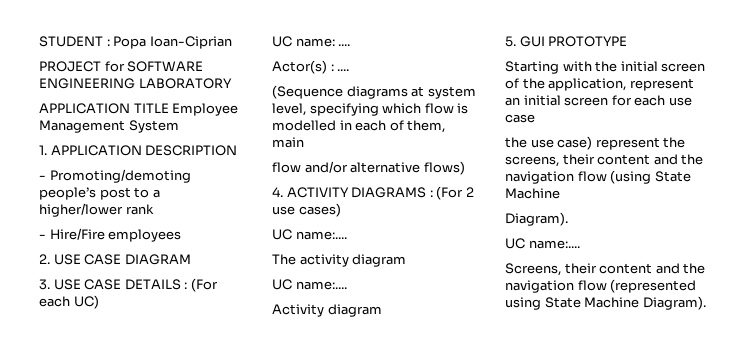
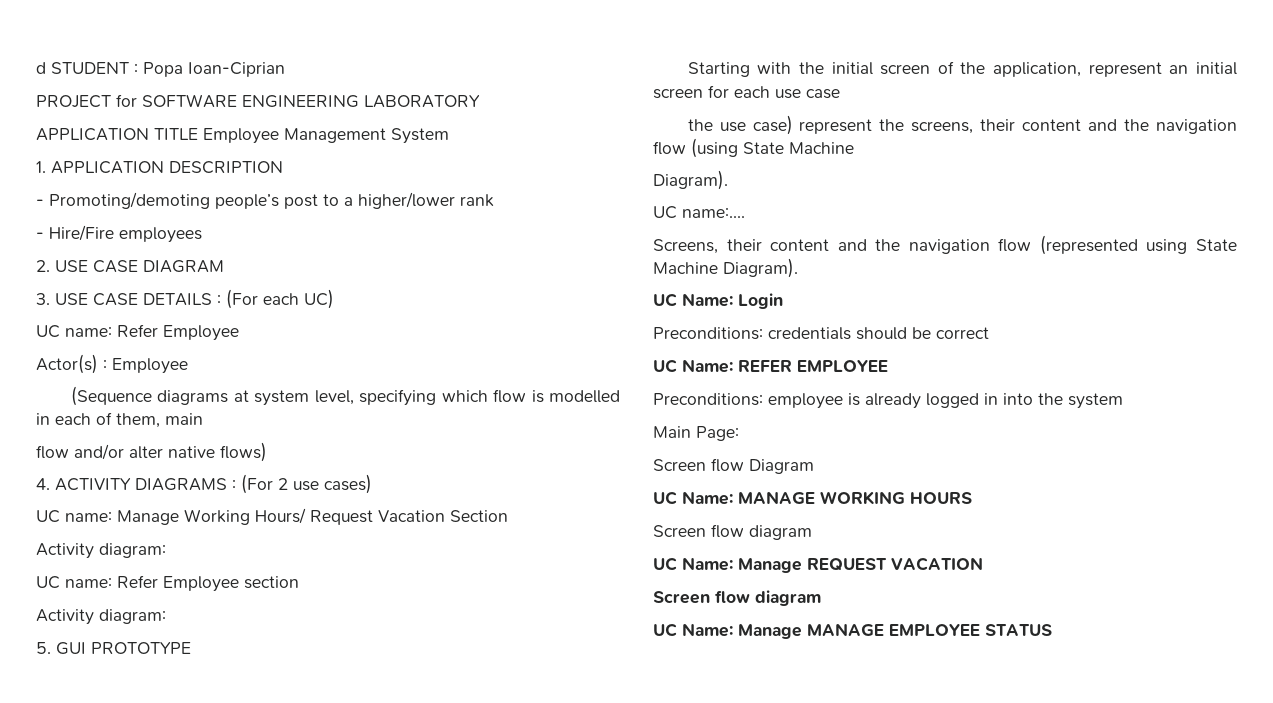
- STUDENT : Popa Ioan-Ciprian
+ d STUDENT : Popa Ioan-Ciprian
  3. USE CASE DETAILS : (For each UC)
- UC name: ....
+ UC name: Refer Employee
- Actor(s) : ....
+ Actor(s) : Employee
- flow and/or alternative flows)
+ flow and/or alter native flows)
  4. ACTIVITY DIAGRAMS : (For 2 use cases)
- UC name:....
- The activity diagram
- UC name:....
- Activity diagram
+ UC name: Manage Working Hours/ Request Vacation Section
+ Activity diagram:
+ UC name: Refer Employee section
+ Activity diagram:
+ UC Name: Login
+ Preconditions: credentials should be correct
+ UC Name: REFER EMPLOYEE
+ Preconditions: employee is already logged in into the system
+ Main Page:
+ Screen flow Diagram
+ UC Name: MANAGE WORKING HOURS
+ Screen flow diagram
+ UC Name: Manage REQUEST VACATION
+ Screen flow diagram
+ UC Name: Manage MANAGE EMPLOYEE STATUS

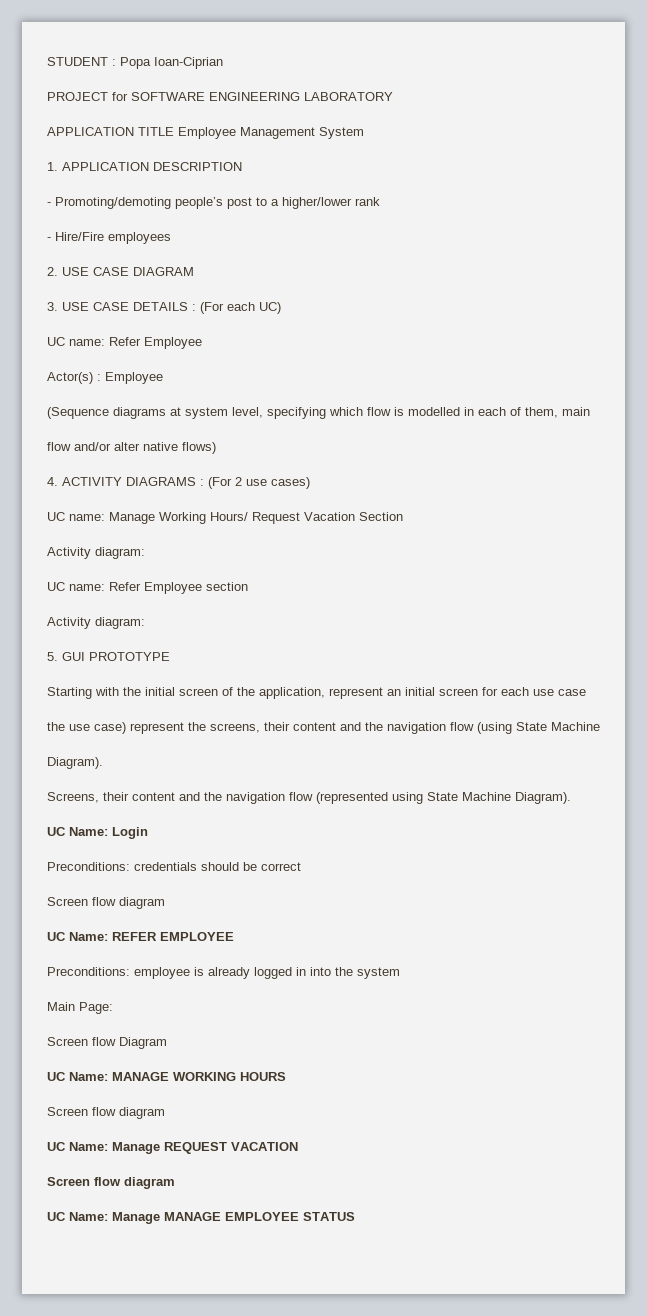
- d STUDENT : Popa Ioan-Ciprian
+ STUDENT : Popa Ioan-Ciprian
- UC name:....
  Preconditions: credentials should be correct
+ Screen flow diagram

